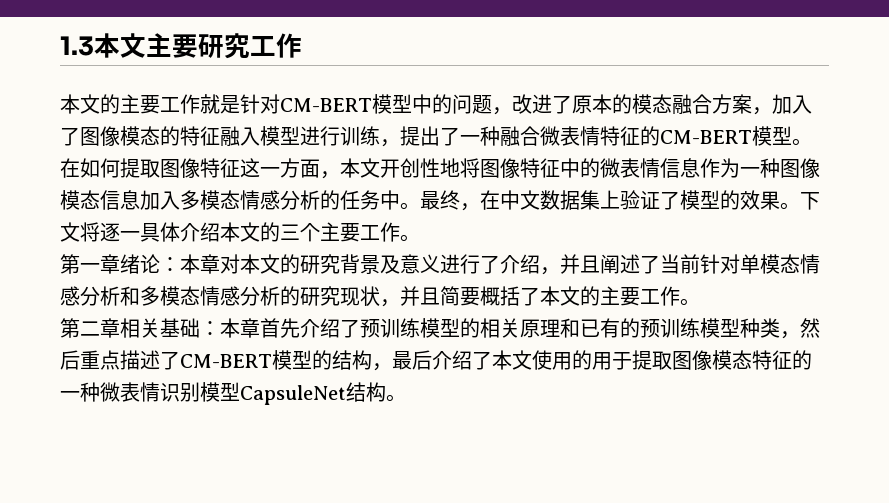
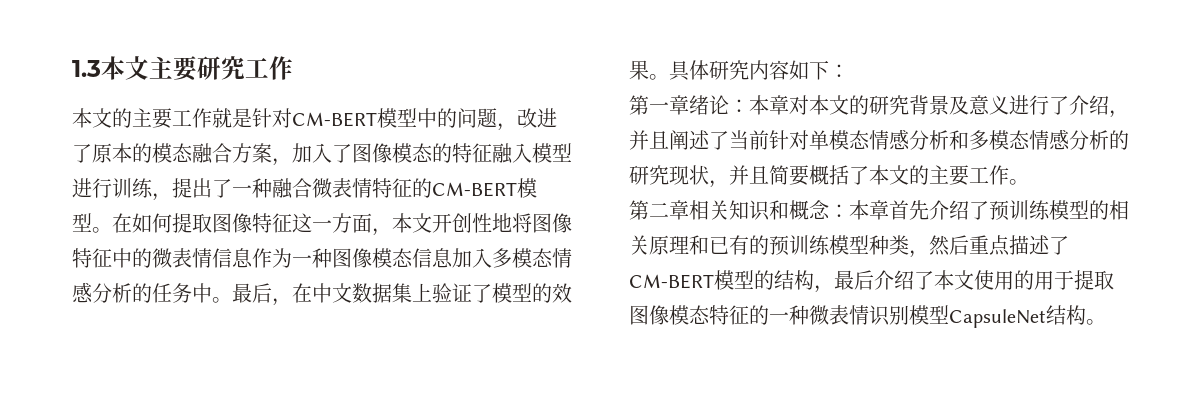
- 最终，在中文数据集上验证了模型的效果。
+ 最后，在中文数据集上验证了模型的效果。
- 下文将逐一具体介绍本文的三个主要工作。
+ 具体研究内容如下：
- 第二章相关基础：本章首先介绍了预训练模型的相关原理和已有的预训练模型种类，然后重点描述了CM-BERT模型的结构，最后介绍了本文使用的用于提取图像模态特征的一种微表情识别模型CapsuleNet结构。
+ 第二章相关知识和概念：本章首先介绍了预训练模型的相关原理和已有的预训练模型种类，然后重点描述了CM-BERT模型的结构，最后介绍了本文使用的用于提取图像模态特征的一种微表情识别模型CapsuleNet结构。

